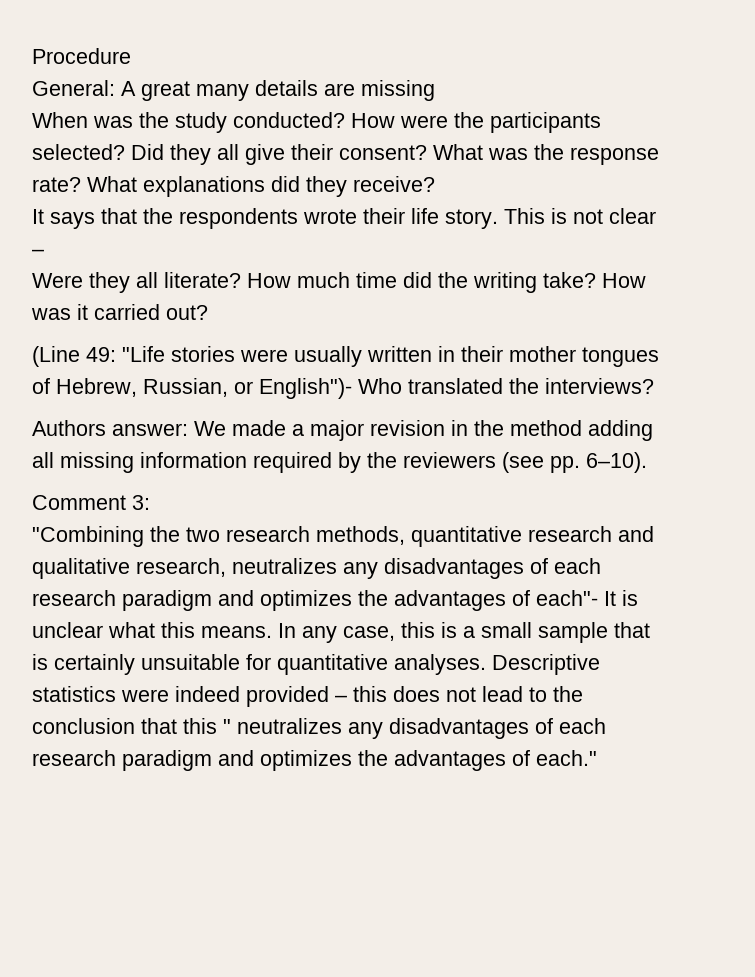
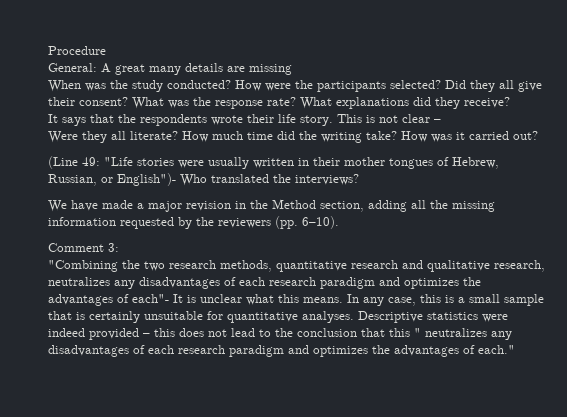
- Authors answer: We made a major revision in the method adding all missing information required by the reviewers (see pp. 6–10).
+ We have made a major revision in the Method section, adding all the missing information requested by the reviewers (pp. 6–10).

